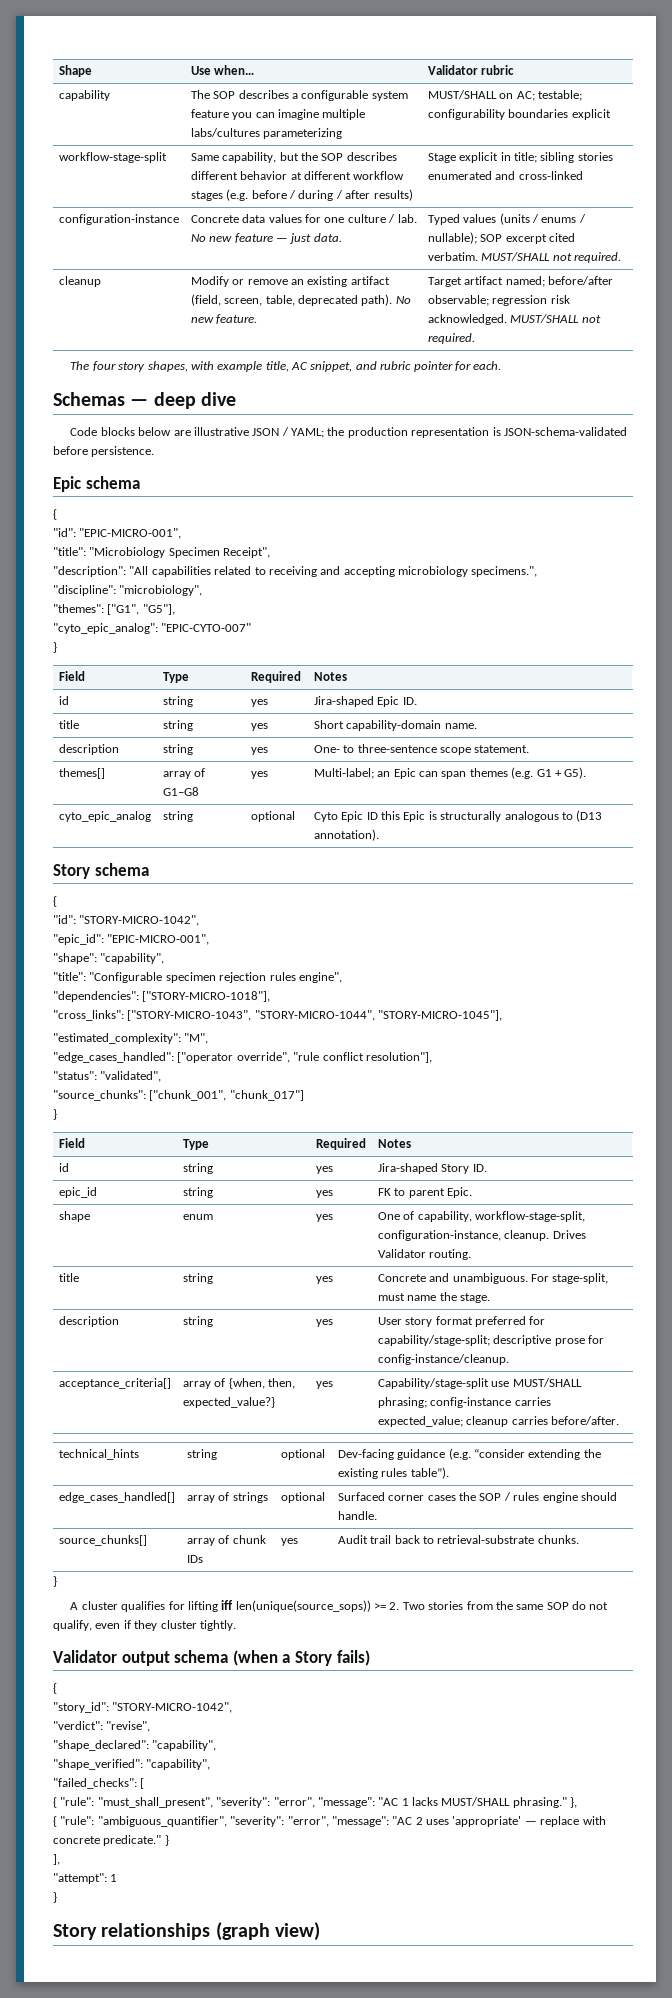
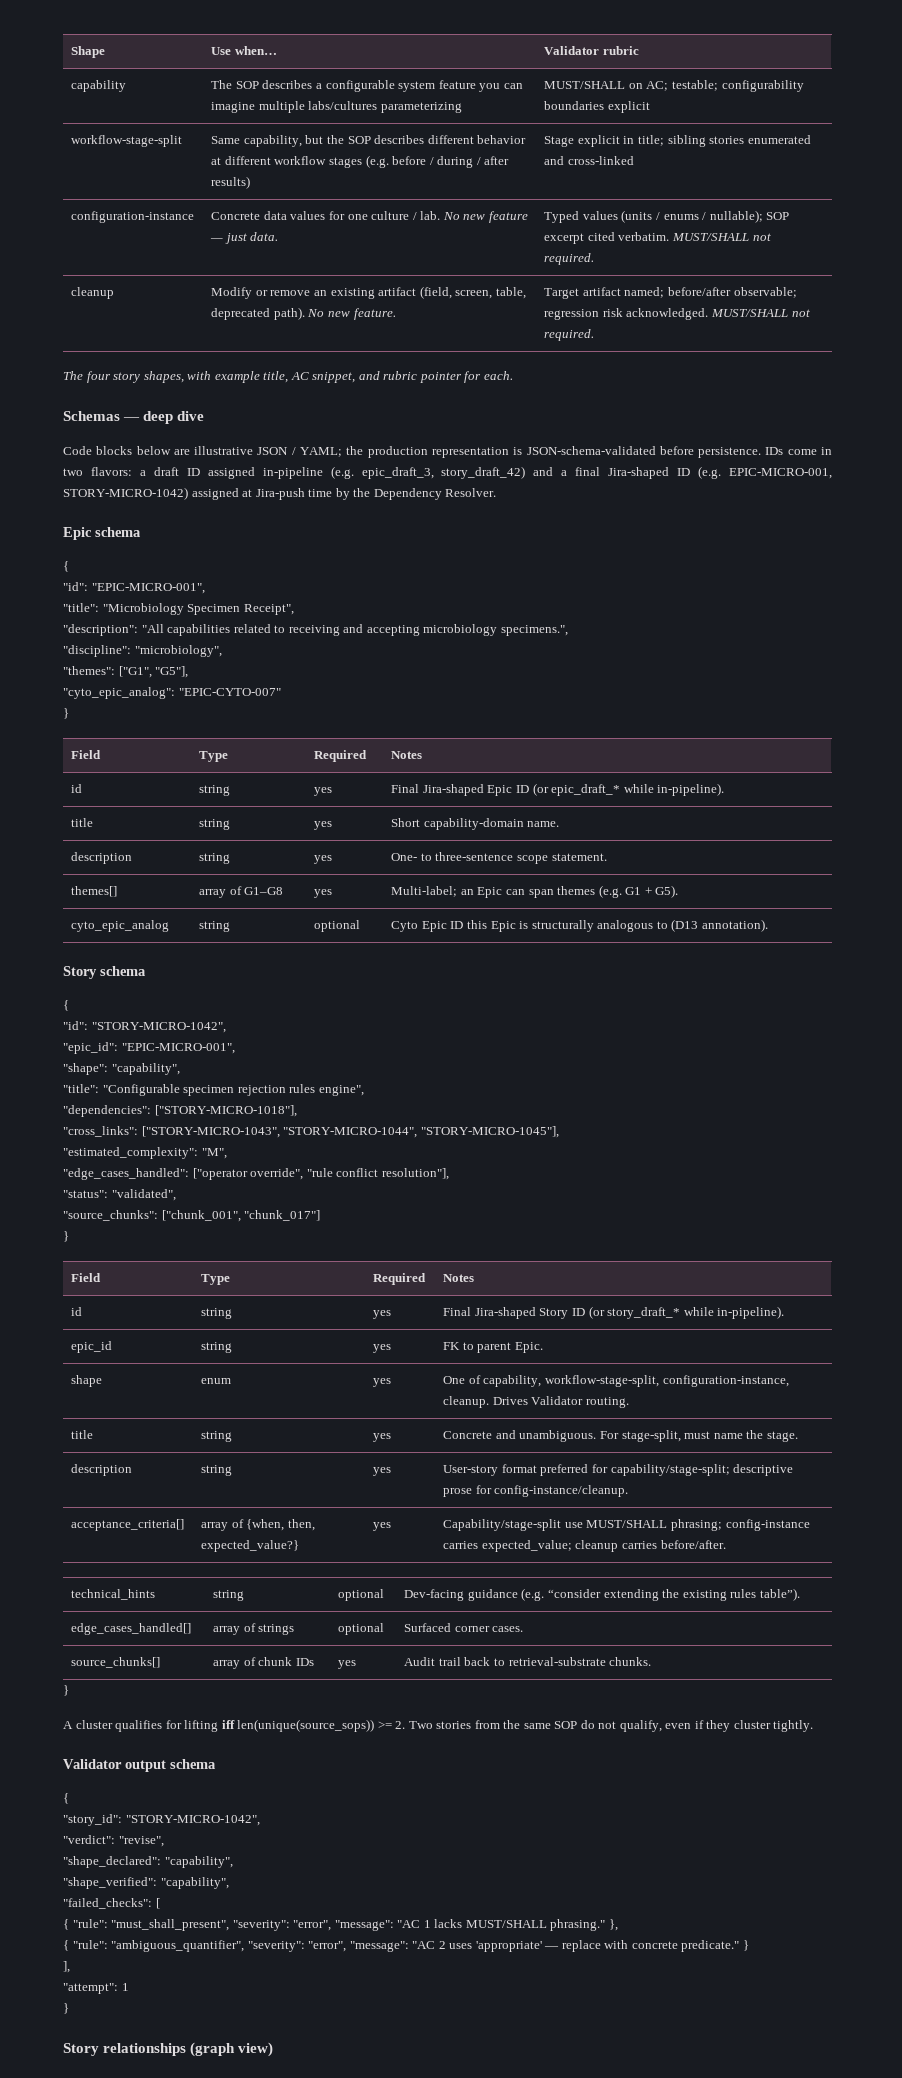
+ IDs come in two flavors: a draft ID assigned in-pipeline (e.g. epic_draft_3, story_draft_42) and a final Jira-shaped ID (e.g. EPIC-MICRO-001, STORY-MICRO-1042) assigned at Jira-push time by the Dependency Resolver.
- id | string | yes | Jira-shaped Epic ID.
+ id | string | yes | Final Jira-shaped Epic ID (or epic_draft_* while in-pipeline).
- id | string | yes | Jira-shaped Story ID.
+ id | string | yes | Final Jira-shaped Story ID (or story_draft_* while in-pipeline).
- description | string | yes | User story format preferred for capability/stage-split; descriptive prose for config-instance/cleanup.
+ description | string | yes | User-story format preferred for capability/stage-split; descriptive prose for config-instance/cleanup.
- edge_cases_handled[] | array of strings | optional | Surfaced corner cases the SOP / rules engine should handle.
+ edge_cases_handled[] | array of strings | optional | Surfaced corner cases.
- Validator output schema (when a Story fails)
+ Validator output schema

